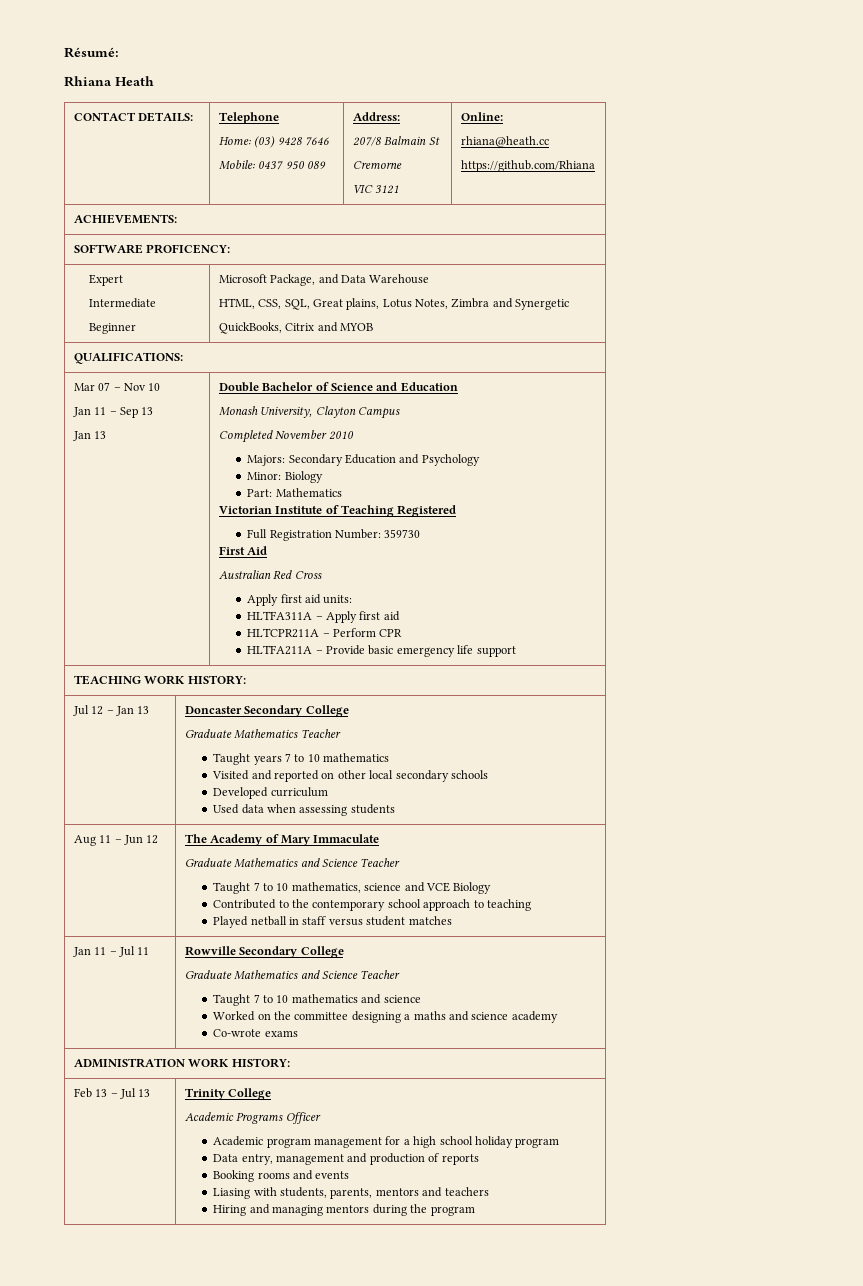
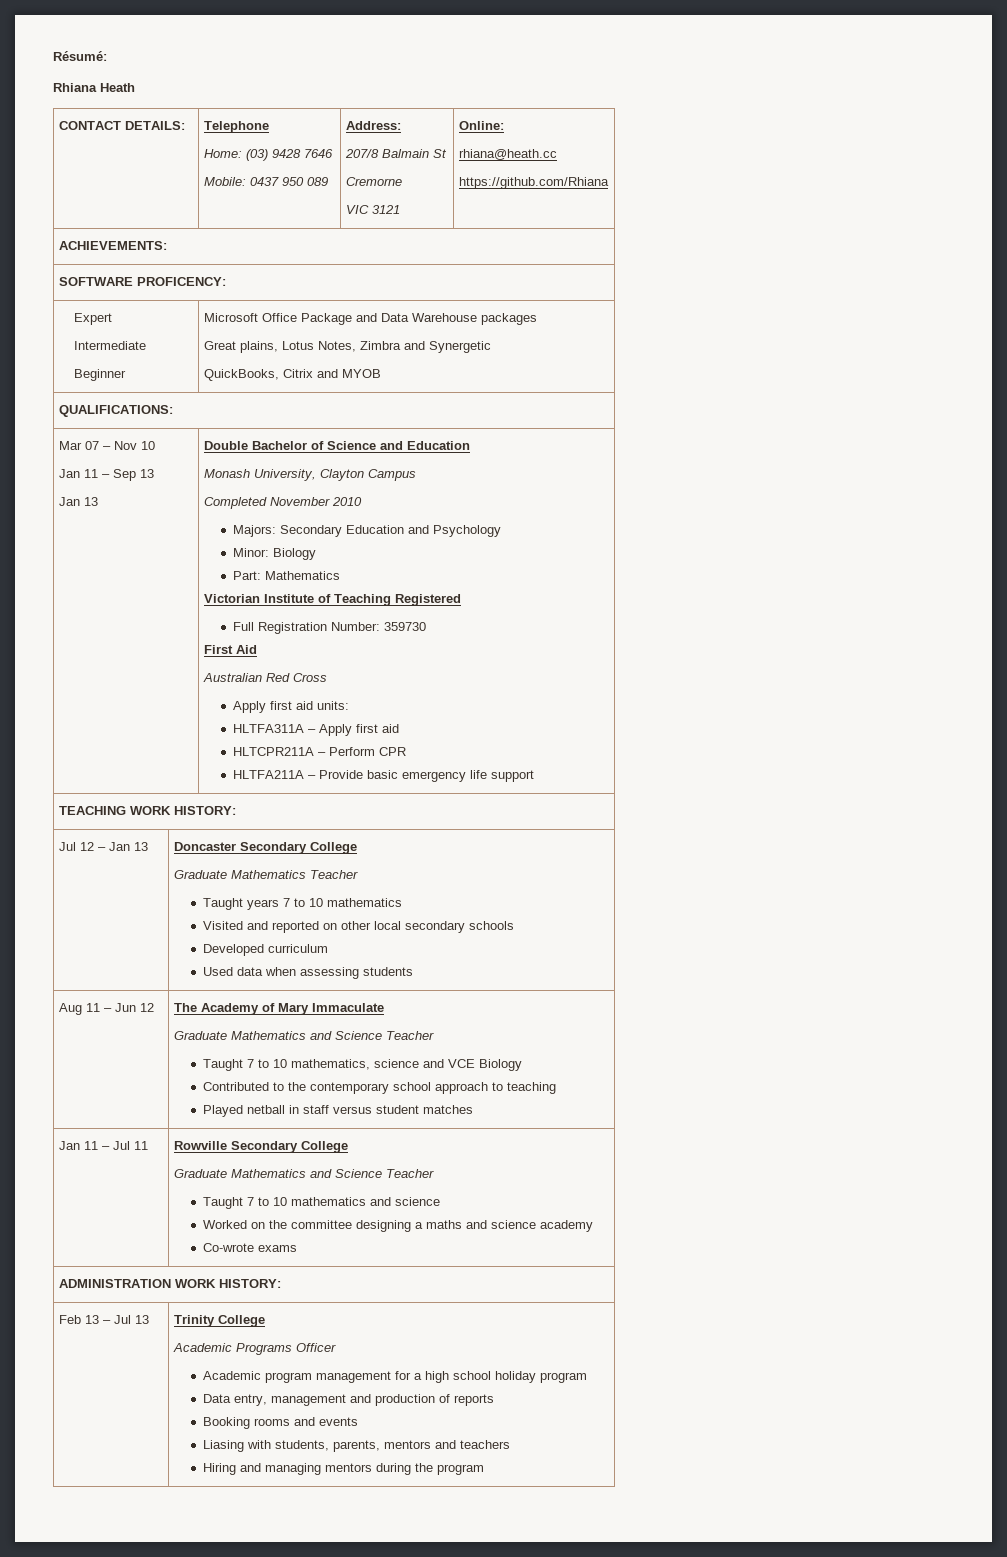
  Expert
  Intermediate
- Beginner | Microsoft Package, and Data Warehouse
- HTML, CSS, SQL, Great plains, Lotus Notes, Zimbra and Synergetic
+ Beginner | Microsoft Office Package and Data Warehouse packages
+ Great plains, Lotus Notes, Zimbra and Synergetic

